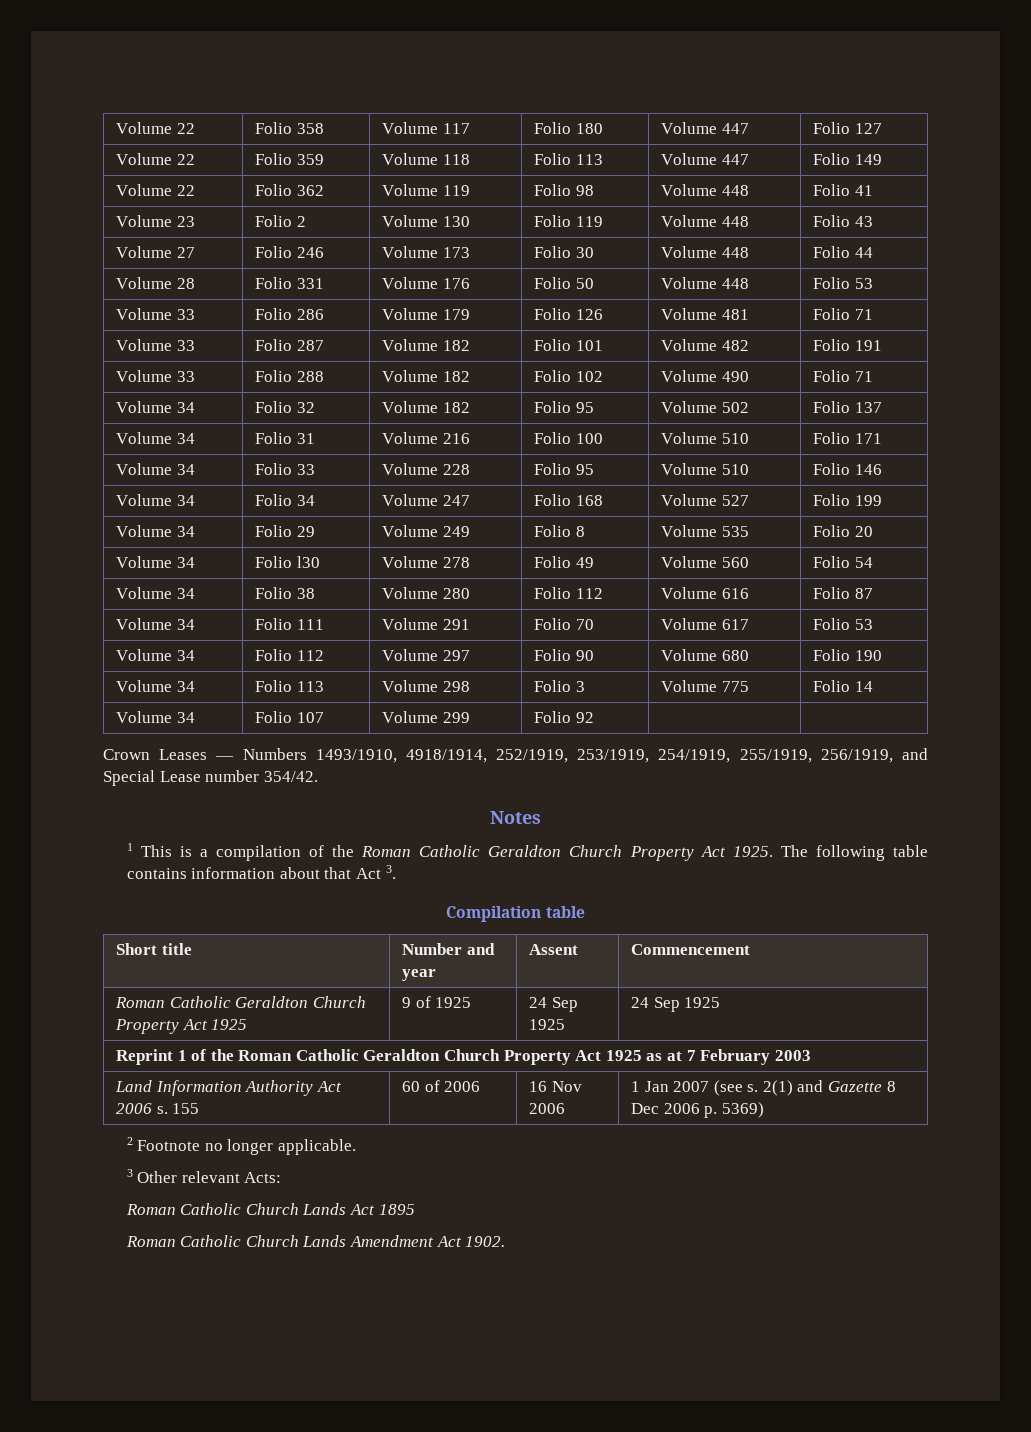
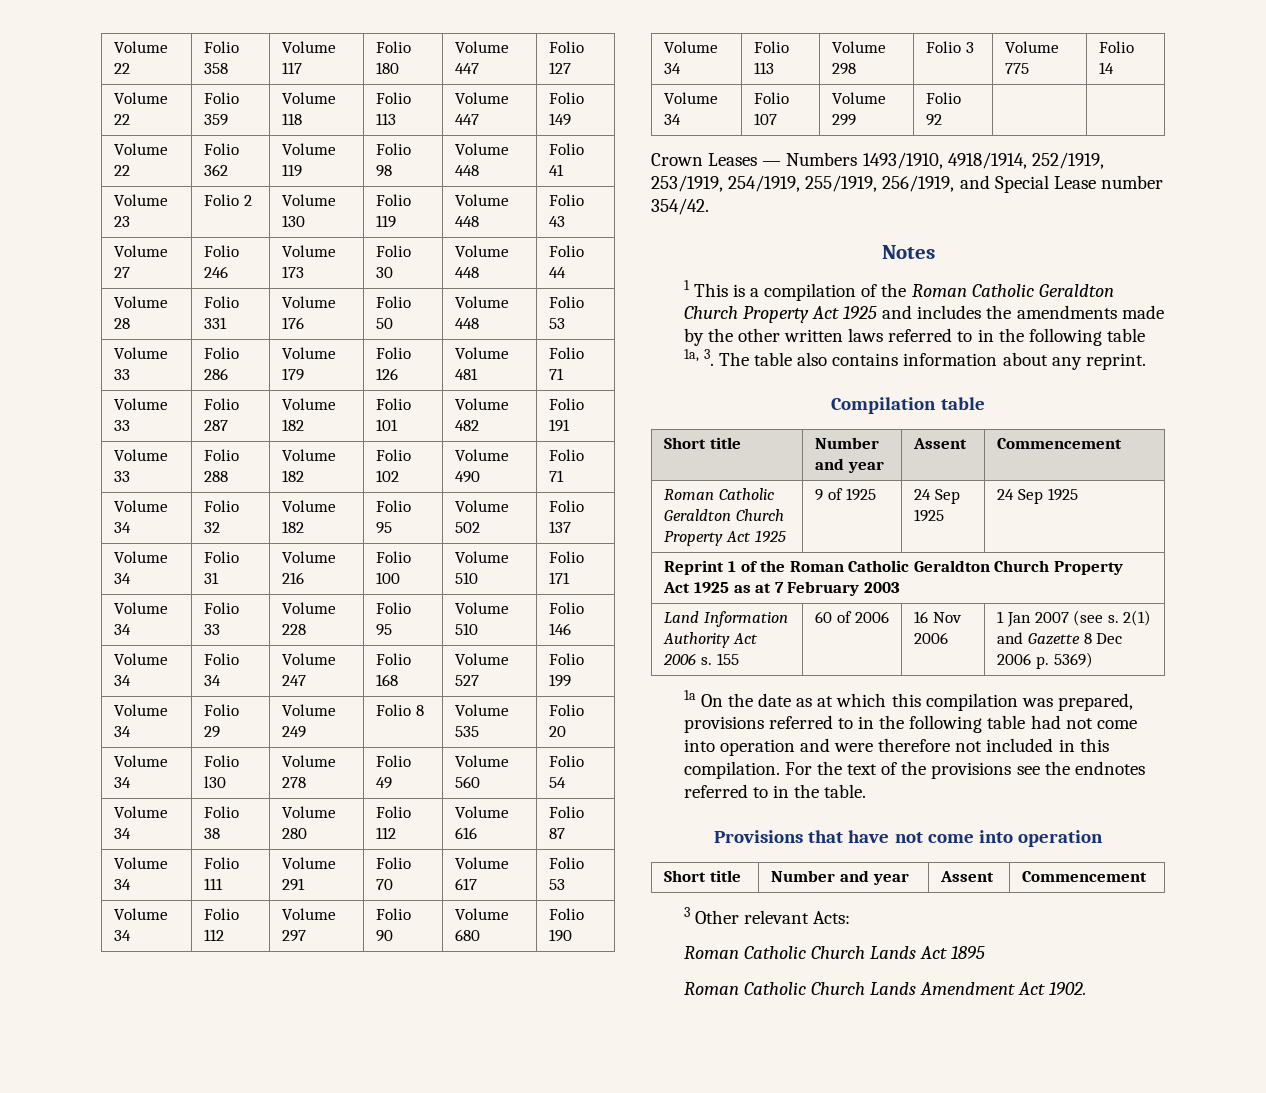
- 1 This is a compilation of the Roman Catholic Geraldton Church Property Act 1925. The following table contains information about that Act 3.
+ 1 This is a compilation of the Roman Catholic Geraldton Church Property Act 1925 and includes the amendments made by the other written laws referred to in the following table 1a, 3. The table also contains information about any reprint.
- 2 Footnote no longer applicable.
+ 1a On the date as at which this compilation was prepared, provisions referred to in the following table had not come into operation and were therefore not included in this compilation. For the text of the provisions see the endnotes referred to in the table.
+ Provisions that have not come into operation
+ Short title | Number and year | Assent | Commencement

